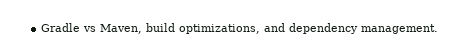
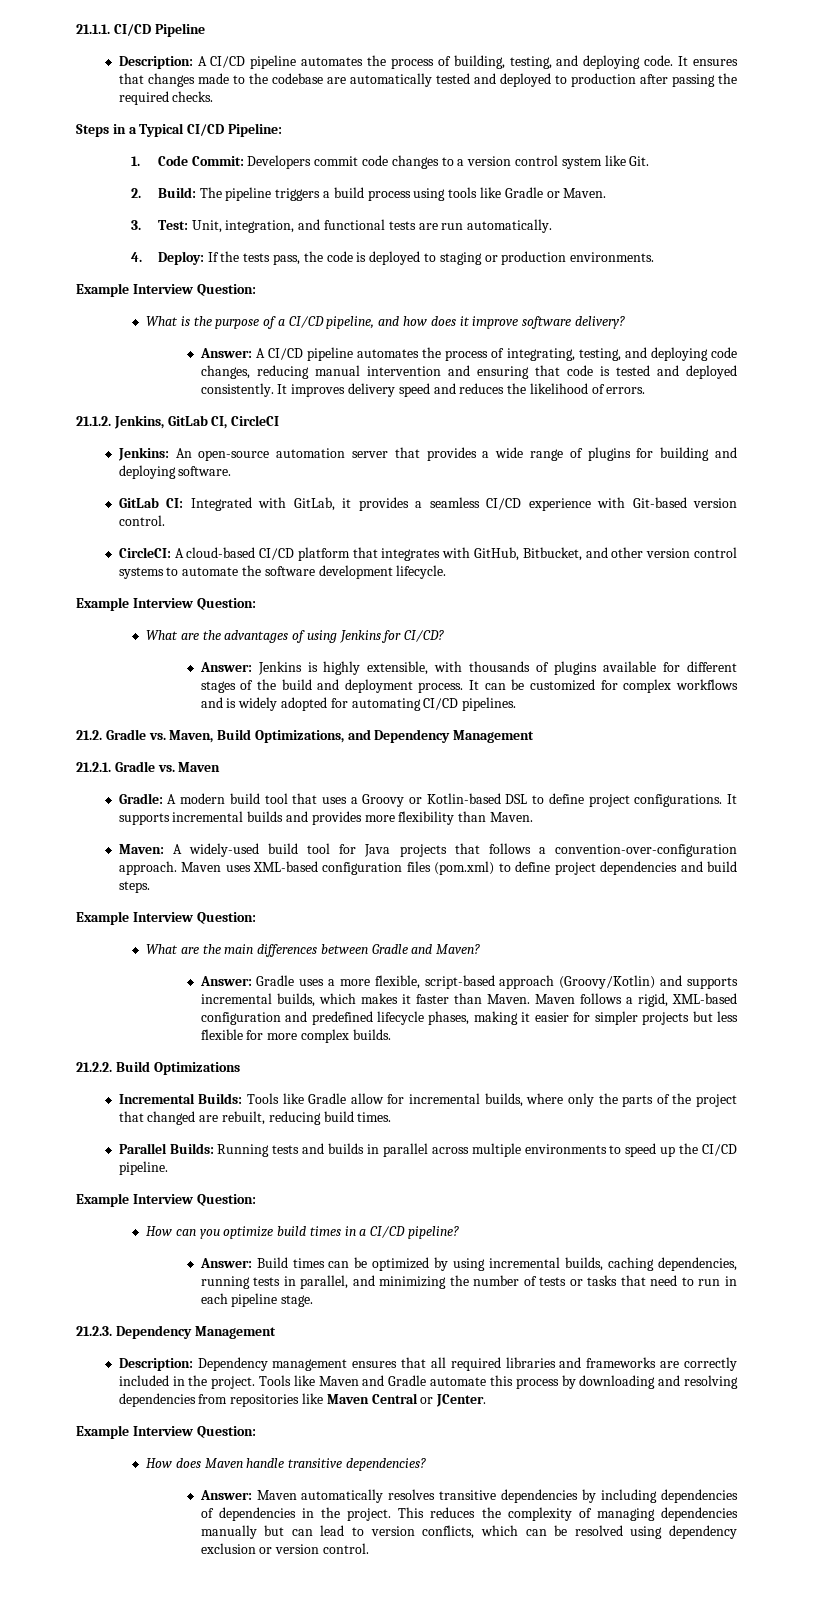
- Gradle vs Maven, build optimizations, and dependency management.
+ 21.1.1. CI/CD Pipeline
+ Description: A CI/CD pipeline automates the process of building, testing, and deploying code. It ensures that changes made to the codebase are automatically tested and deployed to production after passing the required checks.
+ Steps in a Typical CI/CD Pipeline:
+ 1. Code Commit: Developers commit code changes to a version control system like Git.
+ 2. Build: The pipeline triggers a build process using tools like Gradle or Maven.
+ 3. Test: Unit, integration, and functional tests are run automatically.
+ 4. Deploy: If the tests pass, the code is deployed to staging or production environments.
+ Example Interview Question:
+ What is the purpose of a CI/CD pipeline, and how does it improve software delivery?
+ Answer: A CI/CD pipeline automates the process of integrating, testing, and deploying code changes, reducing manual intervention and ensuring that code is tested and deployed consistently. It improves delivery speed and reduces the likelihood of errors.
+ 21.1.2. Jenkins, GitLab CI, CircleCI
+ Jenkins: An open-source automation server that provides a wide range of plugins for building and deploying software.
+ GitLab CI: Integrated with GitLab, it provides a seamless CI/CD experience with Git-based version control.
+ CircleCI: A cloud-based CI/CD platform that integrates with GitHub, Bitbucket, and other version control systems to automate the software development lifecycle.
+ Example Interview Question:
+ What are the advantages of using Jenkins for CI/CD?
+ Answer: Jenkins is highly extensible, with thousands of plugins available for different stages of the build and deployment process. It can be customized for complex workflows and is widely adopted for automating CI/CD pipelines.
+ 21.2. Gradle vs. Maven, Build Optimizations, and Dependency Management
+ 21.2.1. Gradle vs. Maven
+ Gradle: A modern build tool that uses a Groovy or Kotlin-based DSL to define project configurations. It supports incremental builds and provides more flexibility than Maven.
+ Maven: A widely-used build tool for Java projects that follows a convention-over-configuration approach. Maven uses XML-based configuration files (pom.xml) to define project dependencies and build steps.
+ Example Interview Question:
+ What are the main differences between Gradle and Maven?
+ Answer: Gradle uses a more flexible, script-based approach (Groovy/Kotlin) and supports incremental builds, which makes it faster than Maven. Maven follows a rigid, XML-based configuration and predefined lifecycle phases, making it easier for simpler projects but less flexible for more complex builds.
+ 21.2.2. Build Optimizations
+ Incremental Builds: Tools like Gradle allow for incremental builds, where only the parts of the project that changed are rebuilt, reducing build times.
+ Parallel Builds: Running tests and builds in parallel across multiple environments to speed up the CI/CD pipeline.
+ Example Interview Question:
+ How can you optimize build times in a CI/CD pipeline?
+ Answer: Build times can be optimized by using incremental builds, caching dependencies, running tests in parallel, and minimizing the number of tests or tasks that need to run in each pipeline stage.
+ 21.2.3. Dependency Management
+ Description: Dependency management ensures that all required libraries and frameworks are correctly included in the project. Tools like Maven and Gradle automate this process by downloading and resolving dependencies from repositories like Maven Central or JCenter.
+ Example Interview Question:
+ How does Maven handle transitive dependencies?
+ Answer: Maven automatically resolves transitive dependencies by including dependencies of dependencies in the project. This reduces the complexity of managing dependencies manually but can lead to version conflicts, which can be resolved using dependency exclusion or version control.

